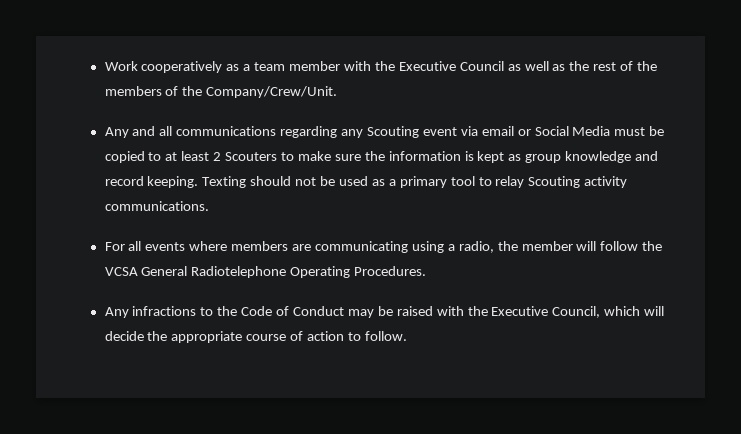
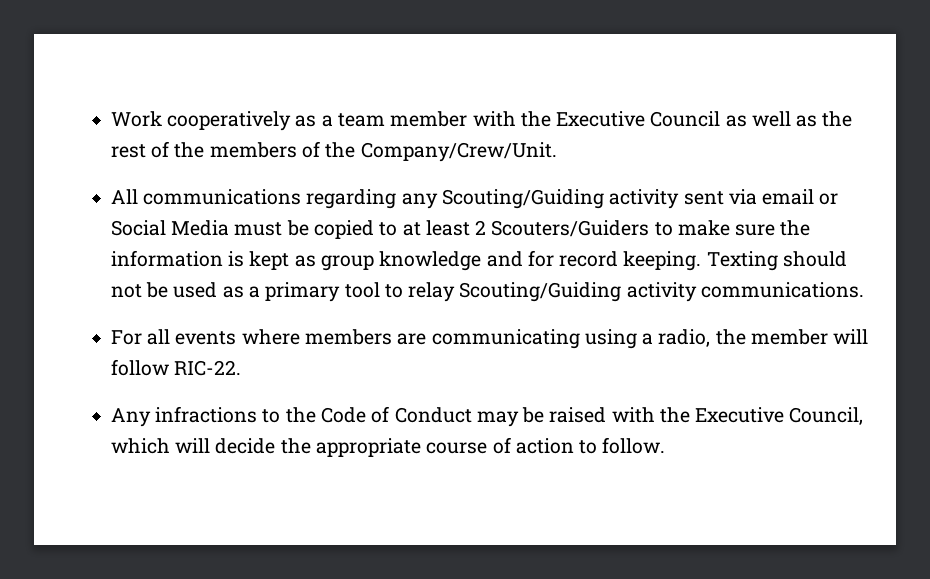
- Any and all communications regarding any Scouting event via email or Social Media must be copied to at least 2 Scouters to make sure the information is kept as group knowledge and record keeping.
+ All communications regarding any Scouting/Guiding activity sent via email or Social Media must be copied to at least 2 Scouters/Guiders to make sure the information is kept as group knowledge and for record keeping.
- Texting should not be used as a primary tool to relay Scouting activity communications.
+ Texting should not be used as a primary tool to relay Scouting/Guiding activity communications.
- For all events where members are communicating using a radio, the member will follow the VCSA General Radiotelephone Operating Procedures.
+ For all events where members are communicating using a radio, the member will follow RIC-22.

